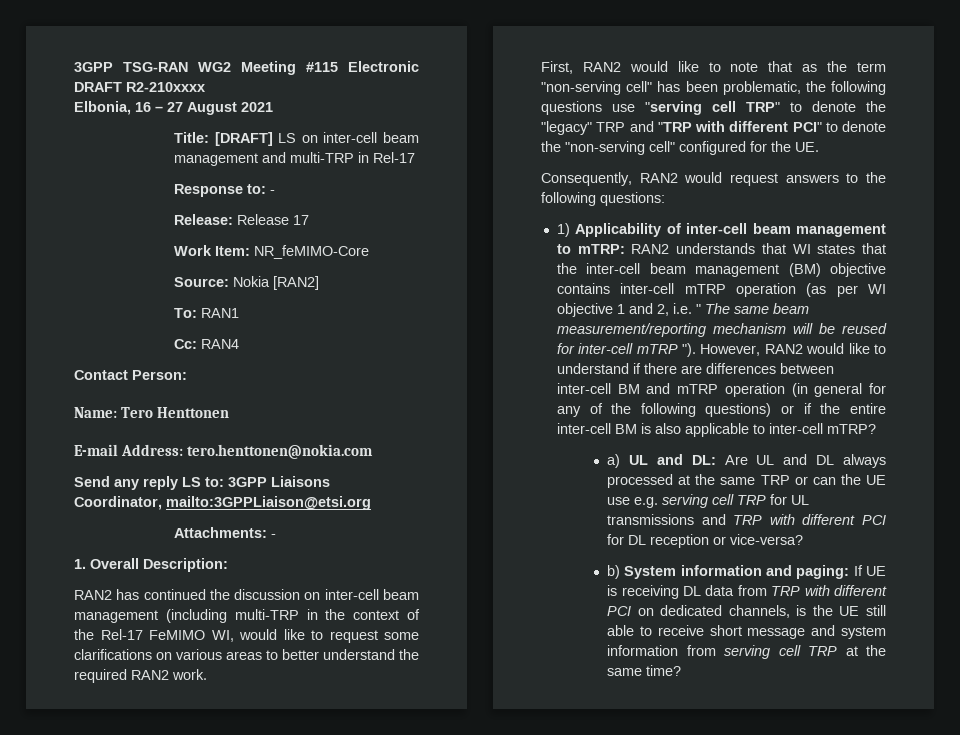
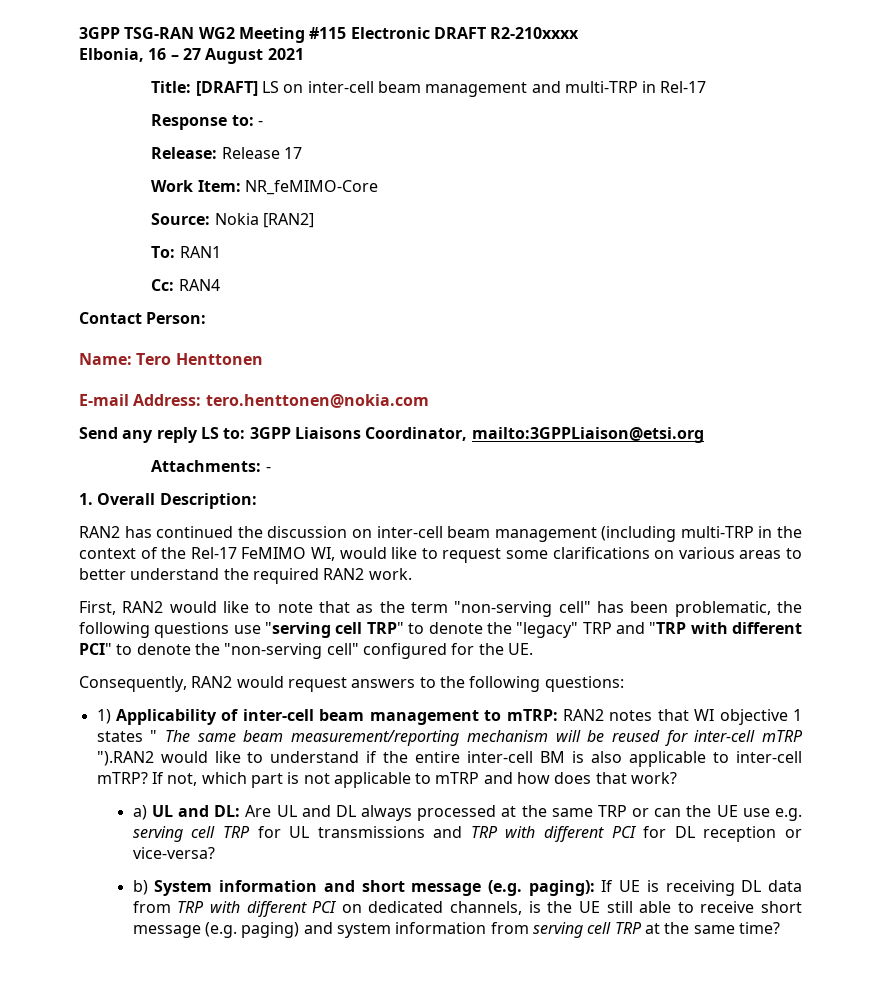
- 1) Applicability of inter-cell beam management to mTRP: RAN2 understands that WI states that the inter-cell beam management (BM) objective contains inter-cell mTRP operation (as per WI objective 1 and 2, i.e. " The same beam measurement/reporting mechanism will be reused for inter-cell mTRP "). However, RAN2 would like to understand if there are differences between inter-cell BM and mTRP operation (in general for any of the following questions) or if the entire inter-cell BM is also applicable to inter-cell mTRP?
+ 1) Applicability of inter-cell beam management to mTRP: RAN2 notes that WI objective 1 states " The same beam measurement/reporting mechanism will be reused for inter-cell mTRP ").RAN2 would like to understand if the entire inter-cell BM is also applicable to inter-cell mTRP? If not, which part is not applicable to mTRP and how does that work?
- b) System information and paging: If UE is receiving DL data from TRP with different PCI on dedicated channels, is the UE still able to receive short message and system information from serving cell TRP at the same time?
+ b) System information and short message (e.g. paging): If UE is receiving DL data from TRP with different PCI on dedicated channels, is the UE still able to receive short message (e.g. paging) and system information from serving cell TRP at the same time?

